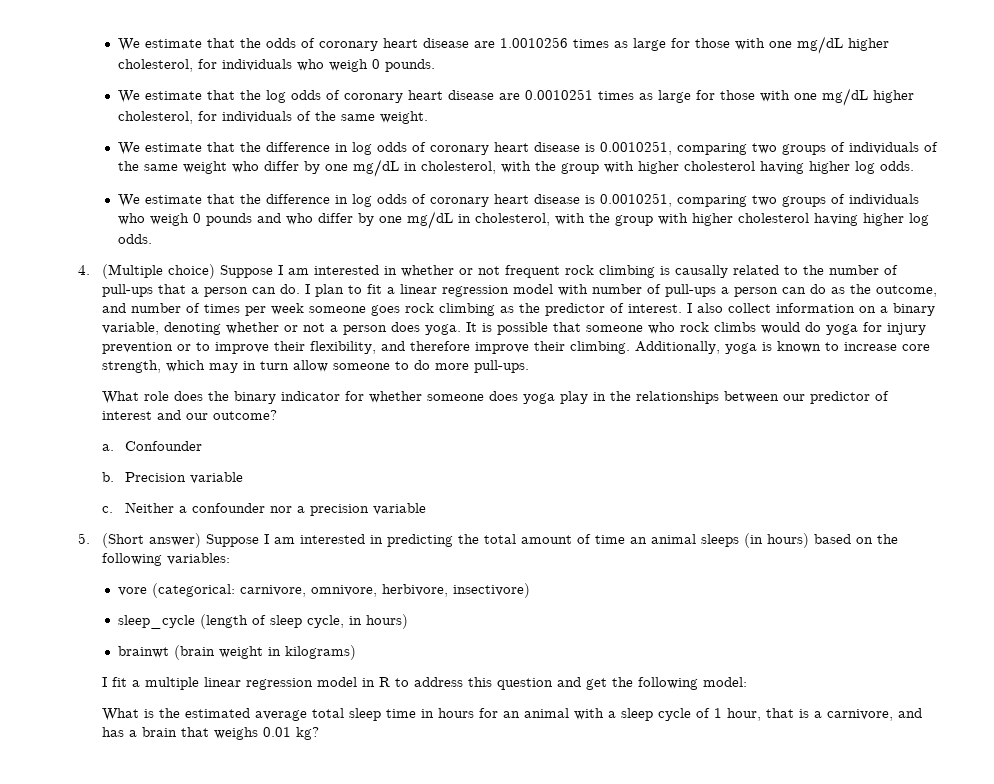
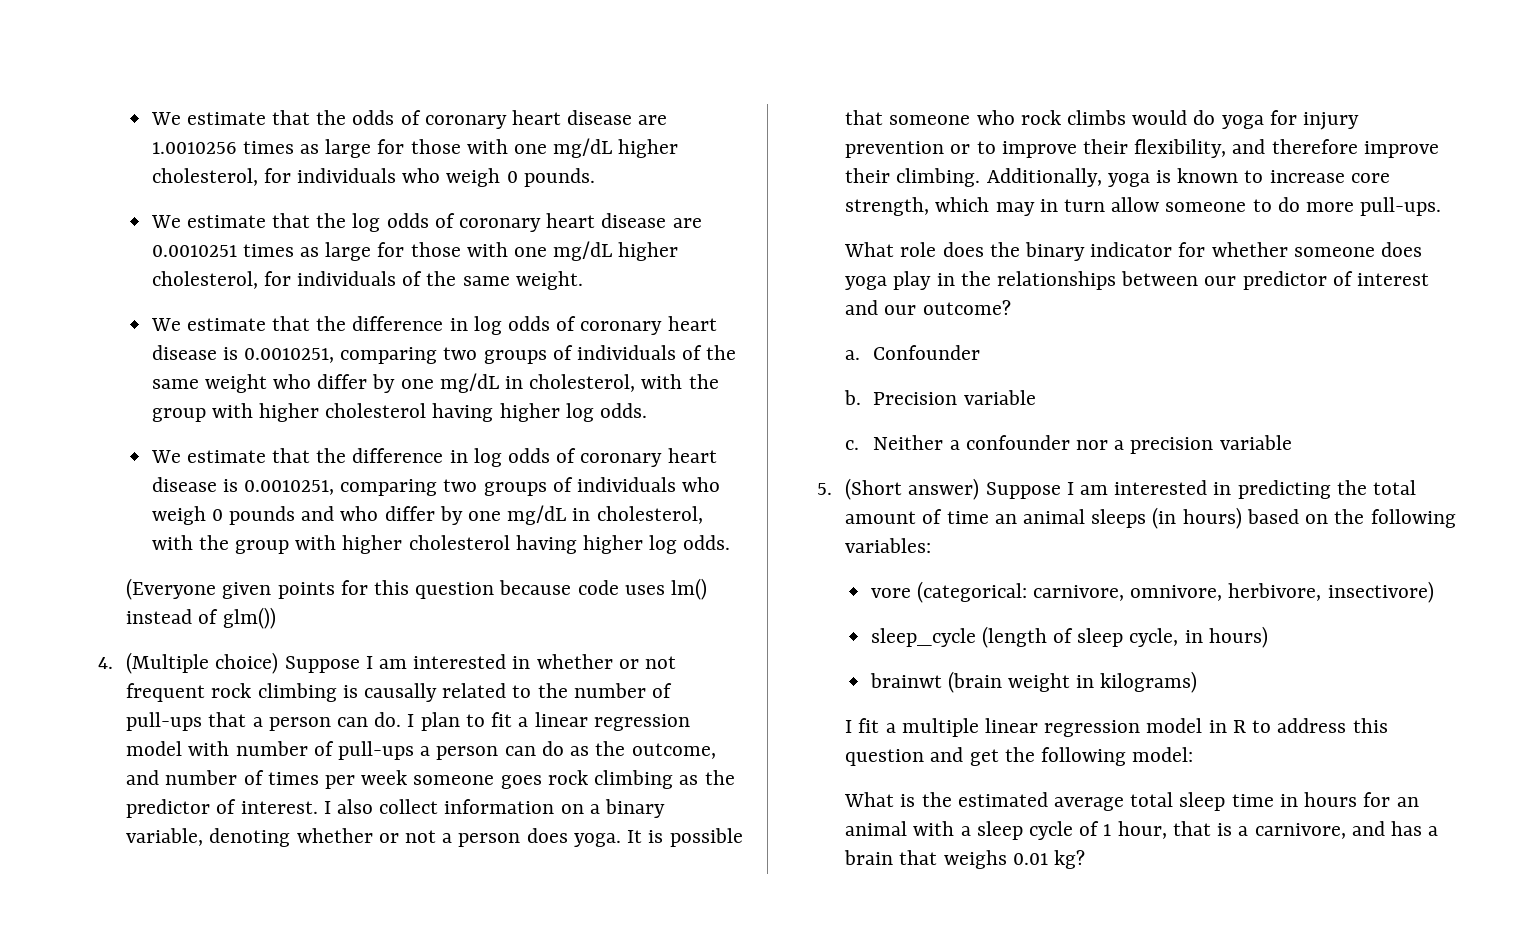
+ (Everyone given points for this question because code uses lm() instead of glm())

